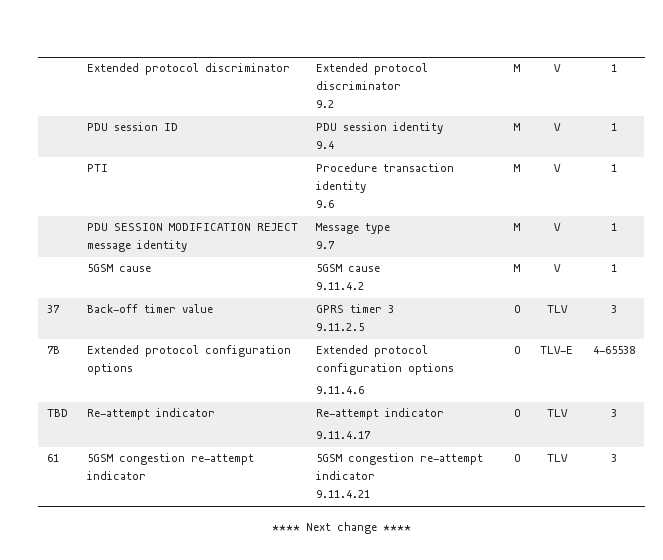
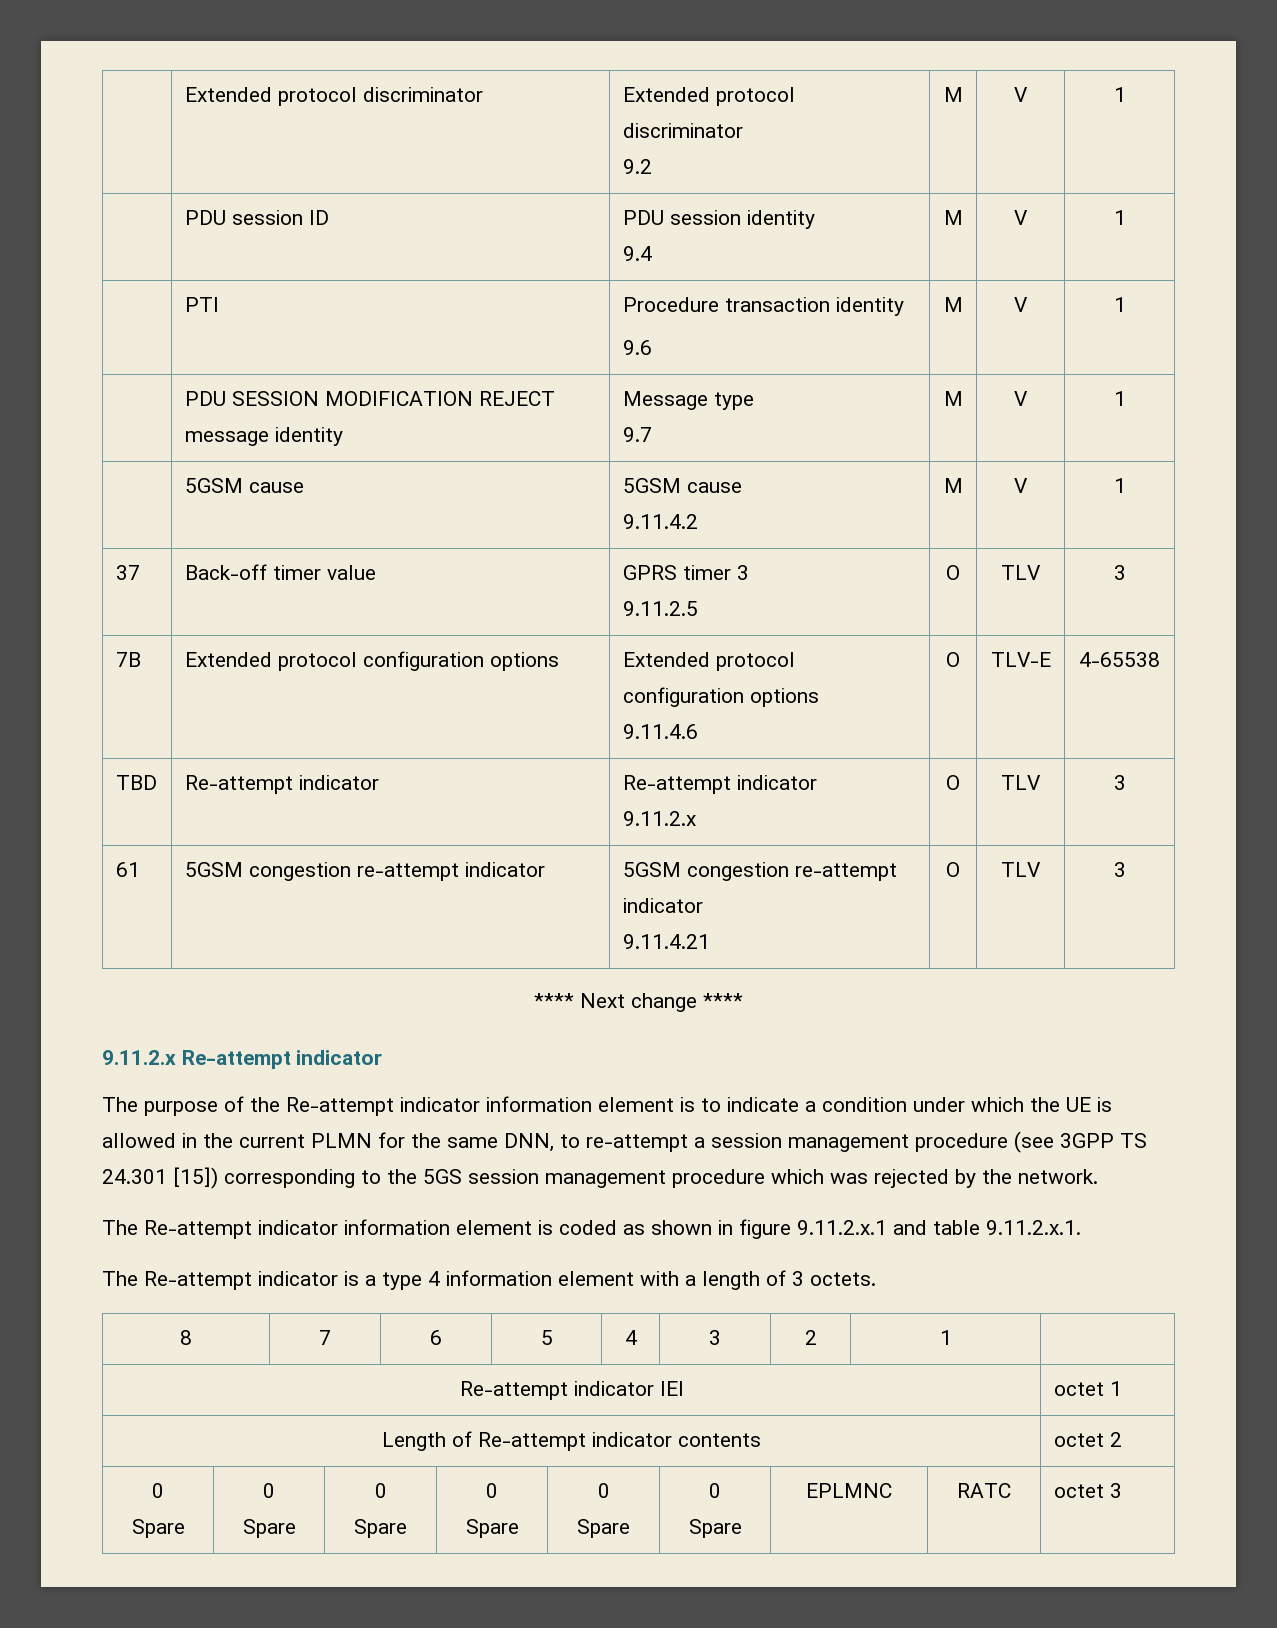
  TBD | Re-attempt indicator | Re-attempt indicator
- 9.11.4.17 | O | TLV | 3
+ 9.11.2.x | O | TLV | 3
+ 9.11.2.x Re-attempt indicator
+ The purpose of the Re-attempt indicator information element is to indicate a condition under which the UE is allowed in the current PLMN for the same DNN, to re-attempt a session management procedure (see 3GPP TS 24.301 [15]) corresponding to the 5GS session management procedure which was rejected by the network.
+ The Re-attempt indicator information element is coded as shown in figure 9.11.2.x.1 and table 9.11.2.x.1.
+ The Re-attempt indicator is a type 4 information element with a length of 3 octets.
+ 8 | 7 | 6 | 5 | 4 | 3 | 2 | 1 |
+ Re-attempt indicator IEI | octet 1
+ Length of Re-attempt indicator contents | octet 2
+ 0
+ Spare | 0
+ Spare | 0
+ Spare | 0
+ Spare | 0
+ Spare | 0
+ Spare | EPLMNC | RATC | octet 3

